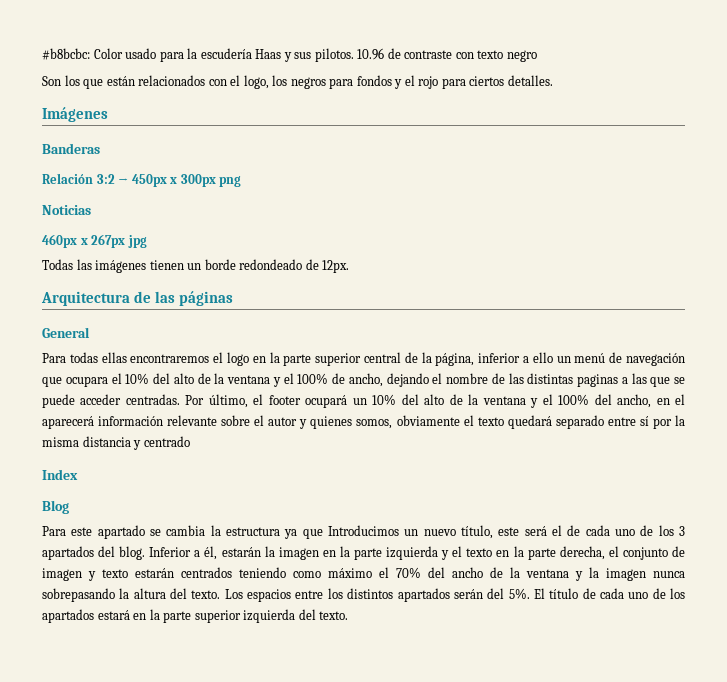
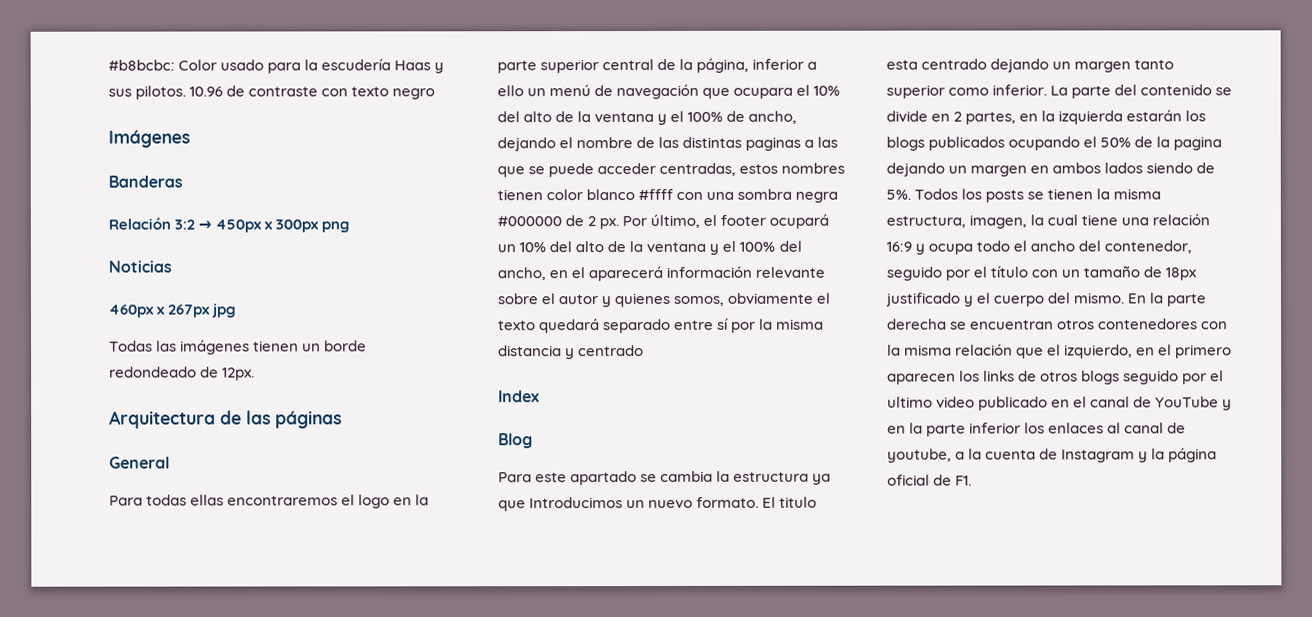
- Son los que están relacionados con el logo, los negros para fondos y el rojo para ciertos detalles.
- Para todas ellas encontraremos el logo en la parte superior central de la página, inferior a ello un menú de navegación que ocupara el 10% del alto de la ventana y el 100% de ancho, dejando el nombre de las distintas paginas a las que se puede acceder centradas.
+ Para todas ellas encontraremos el logo en la parte superior central de la página, inferior a ello un menú de navegación que ocupara el 10% del alto de la ventana y el 100% de ancho, dejando el nombre de las distintas paginas a las que se puede acceder centradas, estos nombres tienen color blanco #ffff con una sombra negra #000000 de 2 px.
- Para este apartado se cambia la estructura ya que Introducimos un nuevo título, este será el de cada uno de los 3 apartados del blog. Inferior a él, estarán la imagen en la parte izquierda y el texto en la parte derecha, el conjunto de imagen y texto estarán centrados teniendo como máximo el 70% del ancho de la ventana y la imagen nunca sobrepasando la altura del texto. Los espacios entre los distintos apartados serán del 5%. El título de cada uno de los apartados estará en la parte superior izquierda del texto.
+ Para este apartado se cambia la estructura ya que Introducimos un nuevo formato. El titulo esta centrado dejando un margen tanto superior como inferior. La parte del contenido se divide en 2 partes, en la izquierda estarán los blogs publicados ocupando el 50% de la pagina dejando un margen en ambos lados siendo de 5%. Todos los posts se tienen la misma estructura, imagen, la cual tiene una relación 16:9 y ocupa todo el ancho del contenedor, seguido por el título con un tamaño de 18px justificado y el cuerpo del mismo. En la parte derecha se encuentran otros contenedores con la misma relación que el izquierdo, en el primero aparecen los links de otros blogs seguido por el ultimo video publicado en el canal de YouTube y en la parte inferior los enlaces al canal de youtube, a la cuenta de Instagram y la página oficial de F1.

